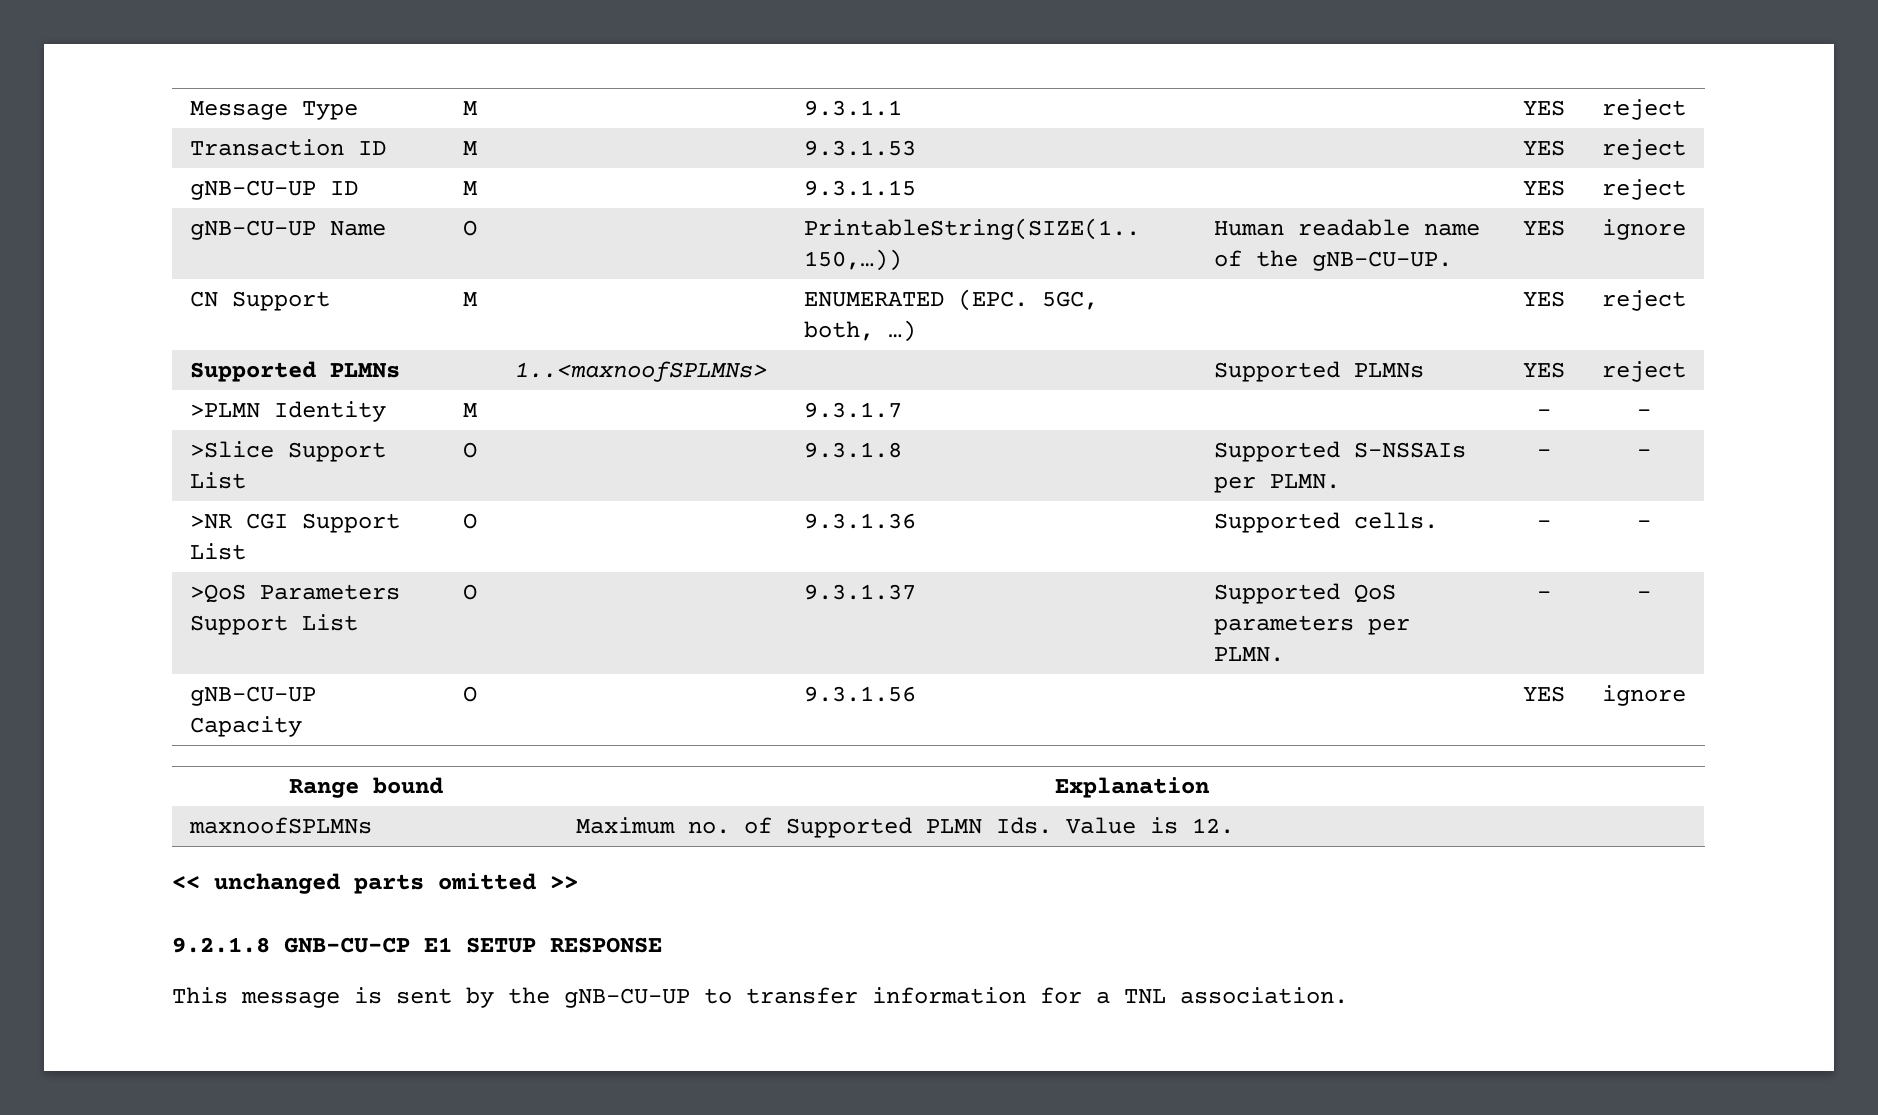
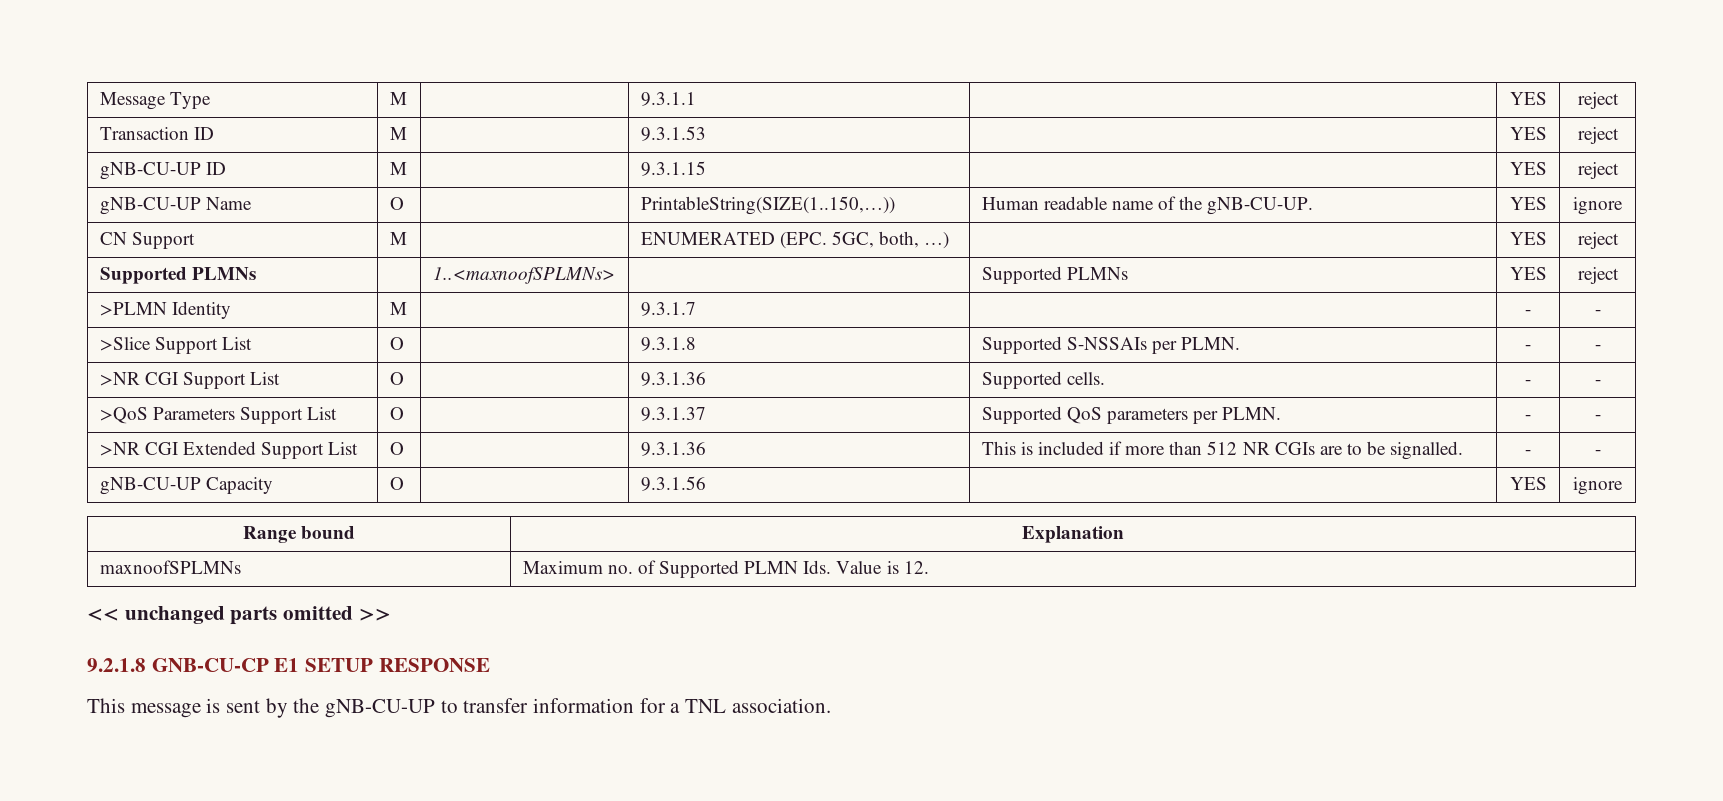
+ >NR CGI Extended Support List | O | | 9.3.1.36 | This is included if more than 512 NR CGIs are to be signalled. | - | -

